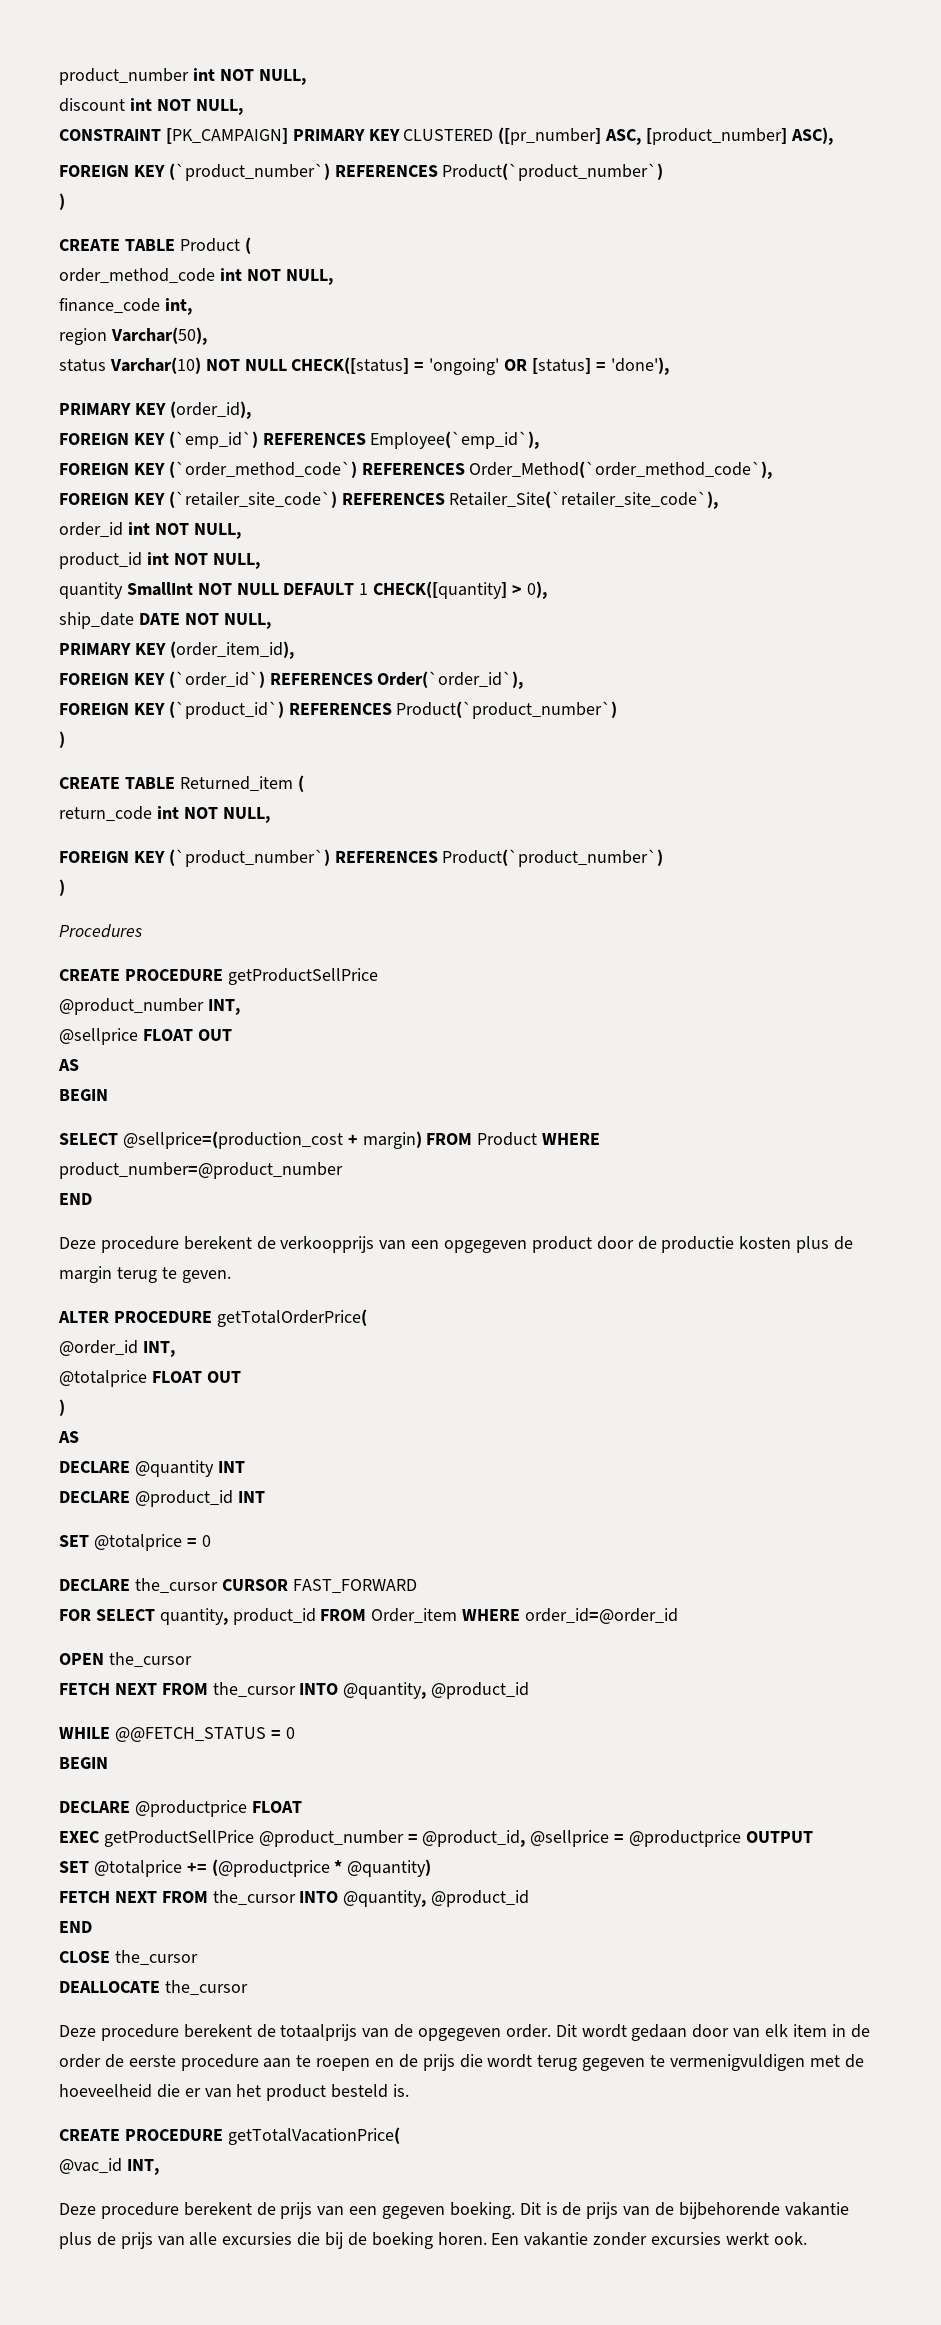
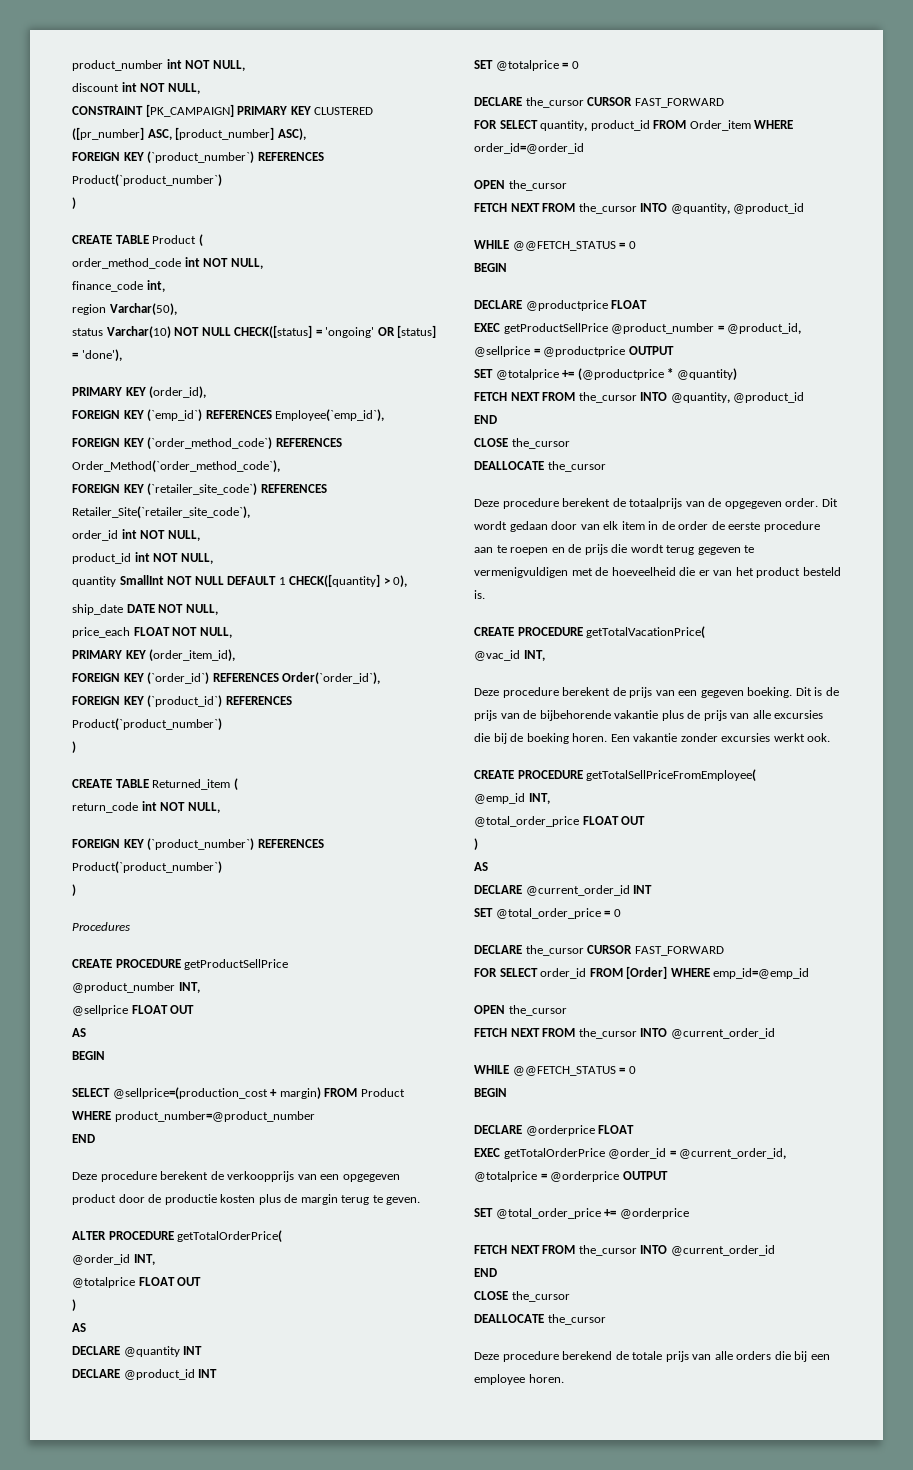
+ price_each FLOAT NOT NULL,
+ CREATE PROCEDURE getTotalSellPriceFromEmployee(
+ @emp_id INT,
+ @total_order_price FLOAT OUT
+ )
+ AS
+ DECLARE @current_order_id INT
+ SET @total_order_price = 0
+ DECLARE the_cursor CURSOR FAST_FORWARD
+ FOR SELECT order_id FROM [Order] WHERE emp_id=@emp_id
+ OPEN the_cursor
+ FETCH NEXT FROM the_cursor INTO @current_order_id
+ WHILE @@FETCH_STATUS = 0
+ BEGIN
+ DECLARE @orderprice FLOAT
+ EXEC getTotalOrderPrice @order_id = @current_order_id, @totalprice = @orderprice OUTPUT
+ SET @total_order_price += @orderprice
+ FETCH NEXT FROM the_cursor INTO @current_order_id
+ END
+ CLOSE the_cursor
+ DEALLOCATE the_cursor
+ Deze procedure berekend de totale prijs van alle orders die bij een employee horen.

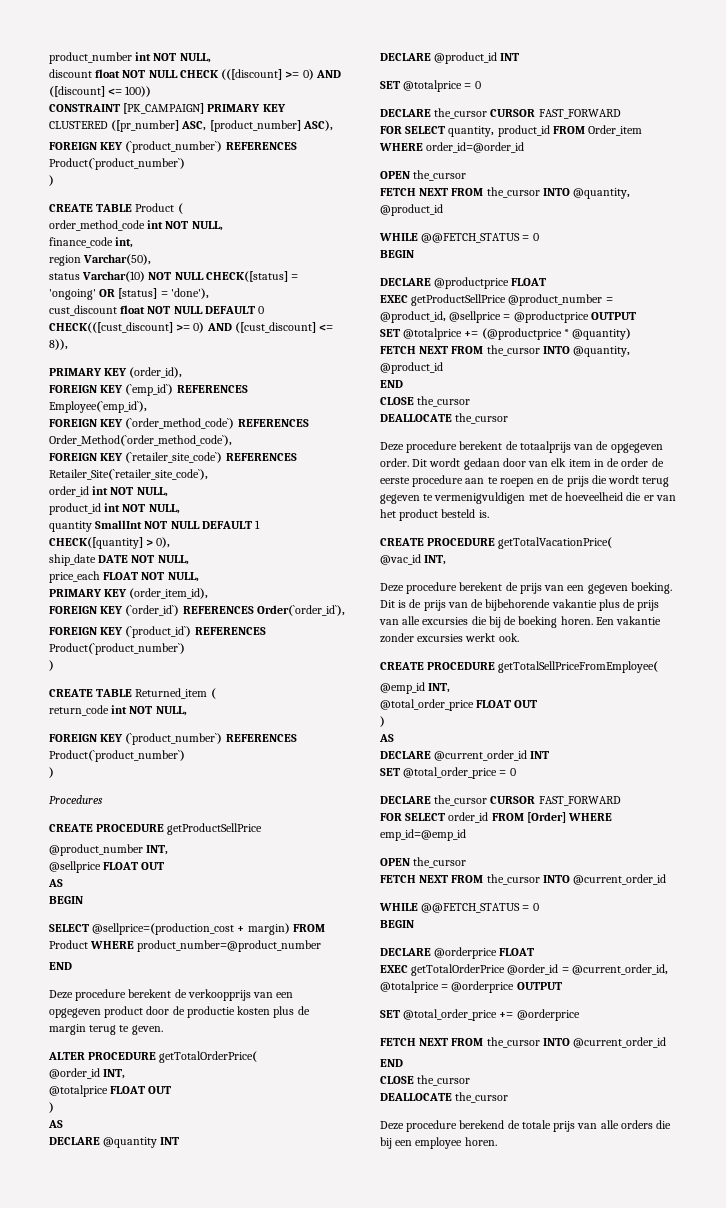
- discount int NOT NULL,
+ discount float NOT NULL CHECK (([discount] >= 0) AND ([discount] <= 100))
+ cust_discount float NOT NULL DEFAULT 0 CHECK(([cust_discount] >= 0) AND ([cust_discount] <= 8)),

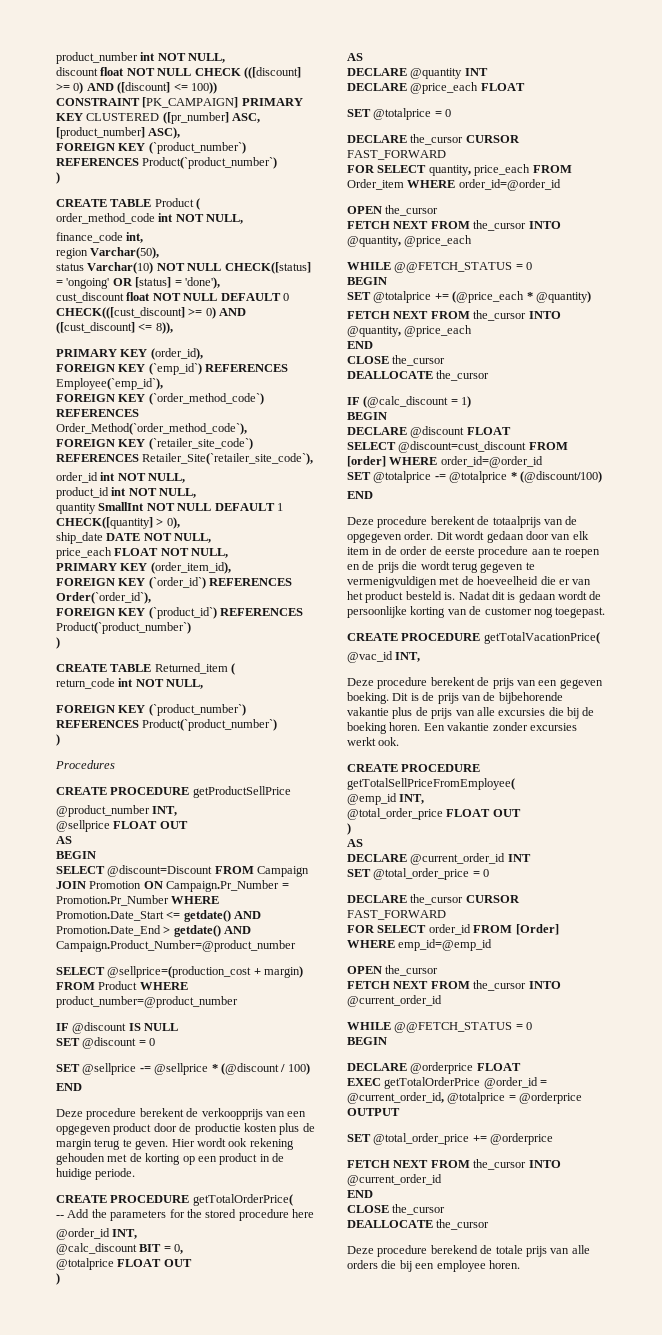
+ SELECT @discount=Discount FROM Campaign JOIN Promotion ON Campaign.Pr_Number = Promotion.Pr_Number WHERE Promotion.Date_Start <= getdate() AND Promotion.Date_End > getdate() AND Campaign.Product_Number=@product_number
+ IF @discount IS NULL
+ SET @discount = 0
+ SET @sellprice -= @sellprice * (@discount / 100)
- Deze procedure berekent de verkoopprijs van een opgegeven product door de productie kosten plus de margin terug te geven.
- ALTER PROCEDURE getTotalOrderPrice(
+ Deze procedure berekent de verkoopprijs van een opgegeven product door de productie kosten plus de margin terug te geven. Hier wordt ook rekening gehouden met de korting op een product in de huidige periode.
+ CREATE PROCEDURE getTotalOrderPrice(
+ -- Add the parameters for the stored procedure here
  @order_id INT,
+ @calc_discount BIT = 0,
- DECLARE @product_id INT
+ DECLARE @price_each FLOAT
- FOR SELECT quantity, product_id FROM Order_item WHERE order_id=@order_id
+ FOR SELECT quantity, price_each FROM Order_item WHERE order_id=@order_id
  OPEN the_cursor
- FETCH NEXT FROM the_cursor INTO @quantity, @product_id
+ FETCH NEXT FROM the_cursor INTO @quantity, @price_each
  WHILE @@FETCH_STATUS = 0
  BEGIN
- DECLARE @productprice FLOAT
- EXEC getProductSellPrice @product_number = @product_id, @sellprice = @productprice OUTPUT
- SET @totalprice += (@productprice * @quantity)
- FETCH NEXT FROM the_cursor INTO @quantity, @product_id
+ SET @totalprice += (@price_each * @quantity)
+ FETCH NEXT FROM the_cursor INTO @quantity, @price_each
  END
  CLOSE the_cursor
  DEALLOCATE the_cursor
+ IF (@calc_discount = 1)
+ BEGIN
+ DECLARE @discount FLOAT
+ SELECT @discount=cust_discount FROM [order] WHERE order_id=@order_id
+ SET @totalprice -= @totalprice * (@discount/100)
+ END
+ Nadat dit is gedaan wordt de persoonlijke korting van de customer nog toegepast.

